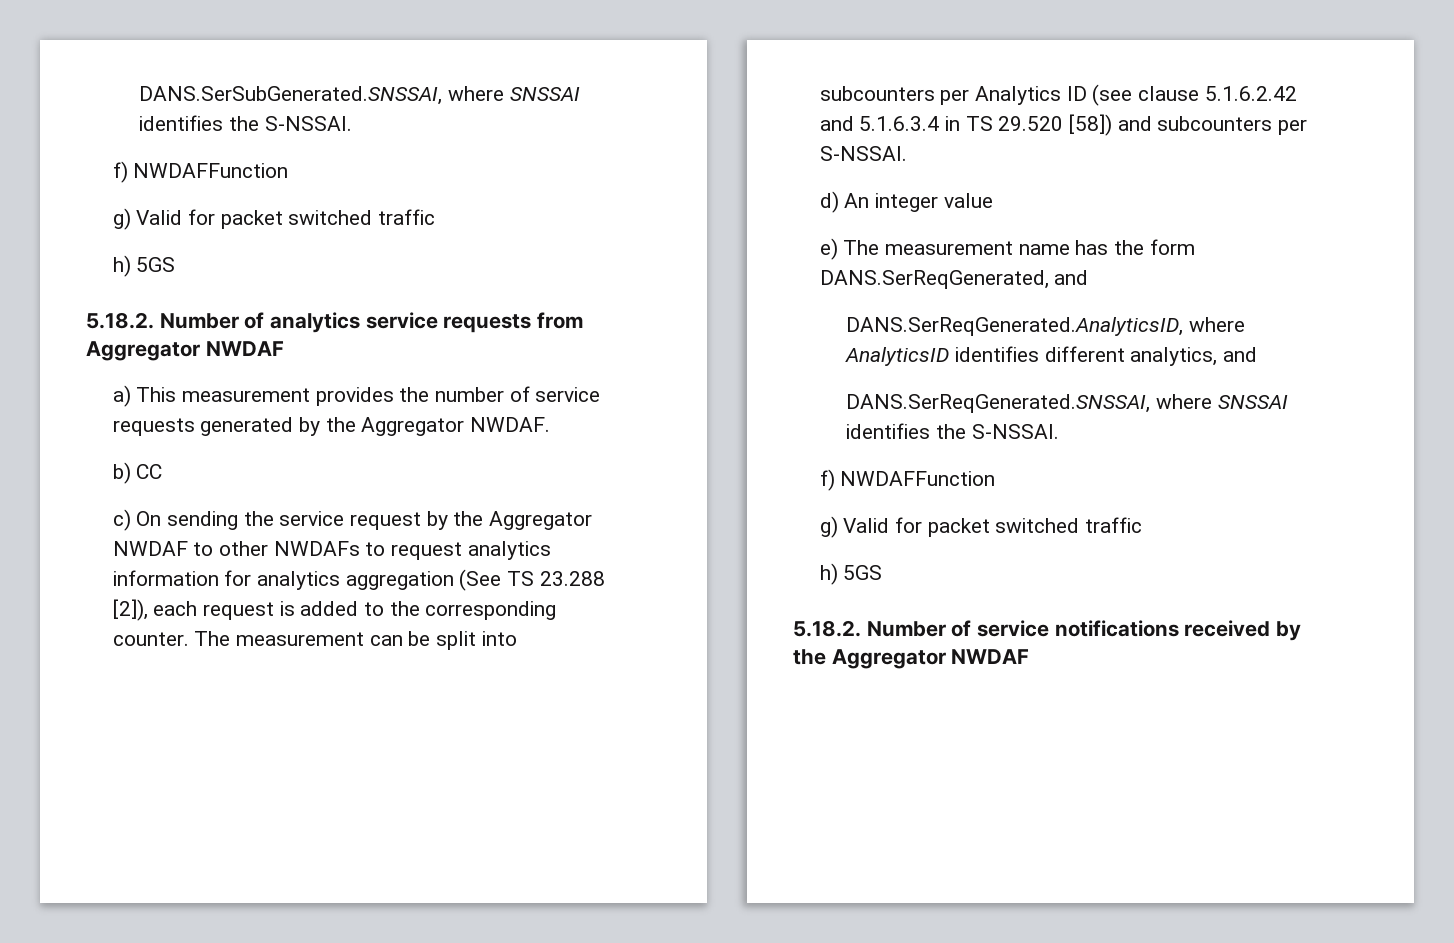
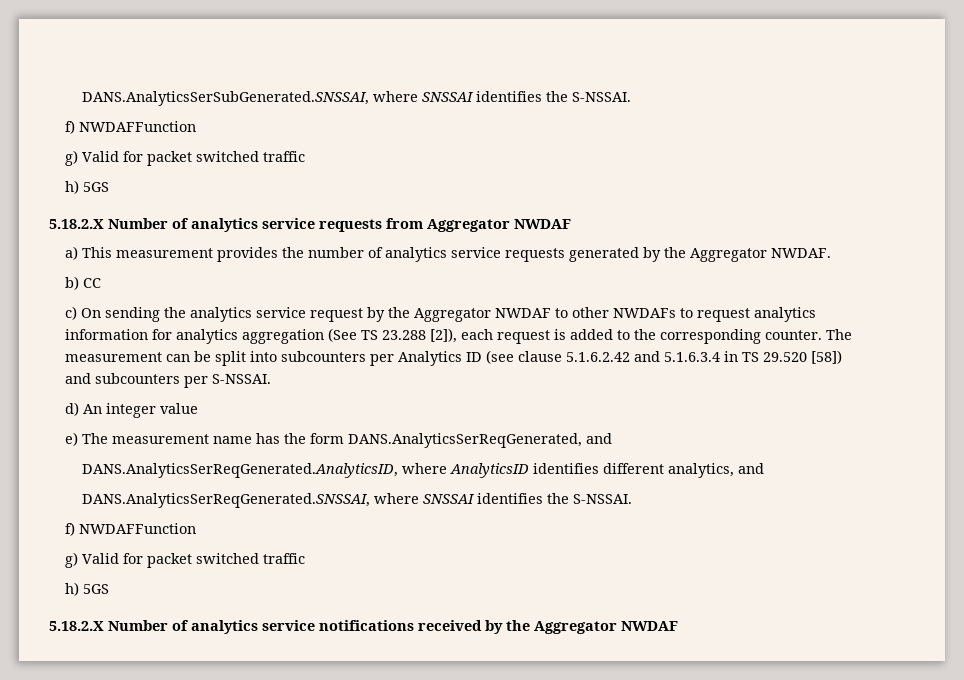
- DANS.SerSubGenerated.SNSSAI, where SNSSAI identifies the S-NSSAI.
+ DANS.AnalyticsSerSubGenerated.SNSSAI, where SNSSAI identifies the S-NSSAI.
- 5.18.2. Number of analytics service requests from Aggregator NWDAF
+ 5.18.2.X Number of analytics service requests from Aggregator NWDAF
- a) This measurement provides the number of service requests generated by the Aggregator NWDAF.
+ a) This measurement provides the number of analytics service requests generated by the Aggregator NWDAF.
- c) On sending the service request by the Aggregator NWDAF to other NWDAFs to request analytics information for analytics aggregation (See TS 23.288 [2]), each request is added to the corresponding counter.
+ c) On sending the analytics service request by the Aggregator NWDAF to other NWDAFs to request analytics information for analytics aggregation (See TS 23.288 [2]), each request is added to the corresponding counter.
- e) The measurement name has the form DANS.SerReqGenerated, and
- DANS.SerReqGenerated.AnalyticsID, where AnalyticsID identifies different analytics, and
+ e) The measurement name has the form DANS.AnalyticsSerReqGenerated, and
+ DANS.AnalyticsSerReqGenerated.AnalyticsID, where AnalyticsID identifies different analytics, and
- DANS.SerReqGenerated.SNSSAI, where SNSSAI identifies the S-NSSAI.
+ DANS.AnalyticsSerReqGenerated.SNSSAI, where SNSSAI identifies the S-NSSAI.
- 5.18.2. Number of service notifications received by the Aggregator NWDAF
+ 5.18.2.X Number of analytics service notifications received by the Aggregator NWDAF

